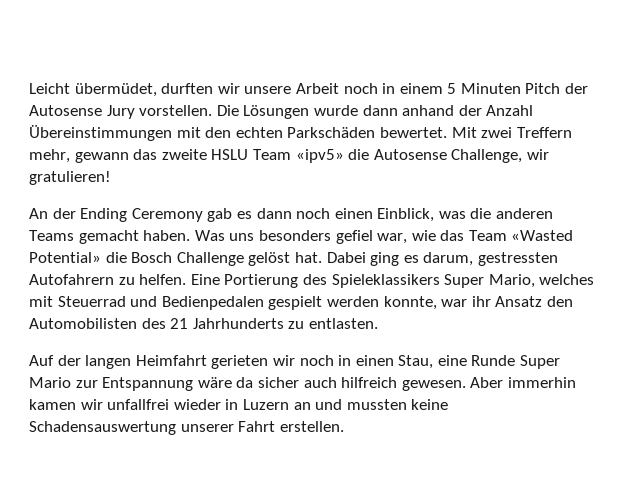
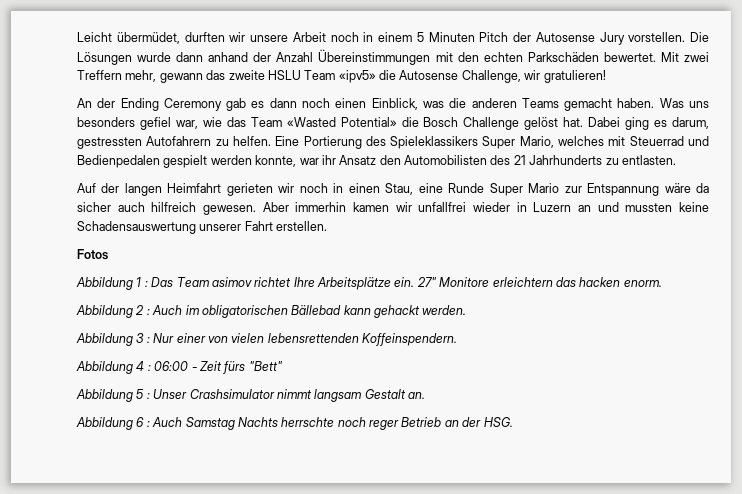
+ Fotos
+ Abbildung 1 : Das Team asimov richtet Ihre Arbeitsplätze ein. 27" Monitore erleichtern das hacken enorm.
+ Abbildung 2 : Auch im obligatorischen Bällebad kann gehackt werden.
+ Abbildung 3 : Nur einer von vielen lebensrettenden Koffeinspendern.
+ Abbildung 4 : 06:00 - Zeit fürs "Bett"
+ Abbildung 5 : Unser Crashsimulator nimmt langsam Gestalt an.
+ Abbildung 6 : Auch Samstag Nachts herrschte noch reger Betrieb an der HSG.

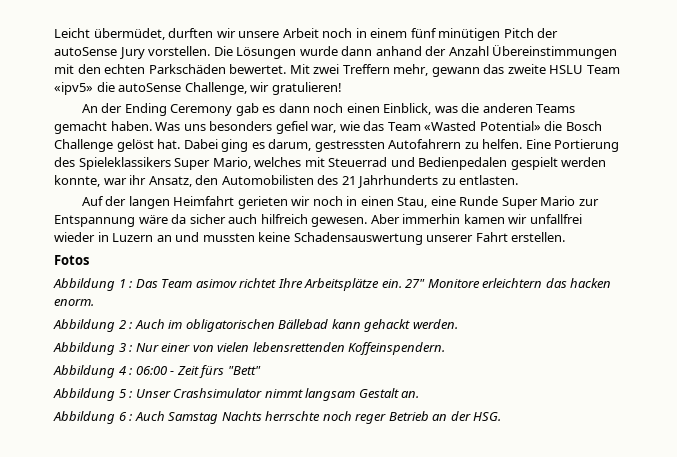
- Leicht übermüdet, durften wir unsere Arbeit noch in einem 5 Minuten Pitch der Autosense Jury vorstellen.
+ Leicht übermüdet, durften wir unsere Arbeit noch in einem fünf minütigen Pitch der autoSense Jury vorstellen.
- Mit zwei Treffern mehr, gewann das zweite HSLU Team «ipv5» die Autosense Challenge, wir gratulieren!
+ Mit zwei Treffern mehr, gewann das zweite HSLU Team «ipv5» die autoSense Challenge, wir gratulieren!
- Eine Portierung des Spieleklassikers Super Mario, welches mit Steuerrad und Bedienpedalen gespielt werden konnte, war ihr Ansatz den Automobilisten des 21 Jahrhunderts zu entlasten.
+ Eine Portierung des Spieleklassikers Super Mario, welches mit Steuerrad und Bedienpedalen gespielt werden konnte, war ihr Ansatz, den Automobilisten des 21 Jahrhunderts zu entlasten.

